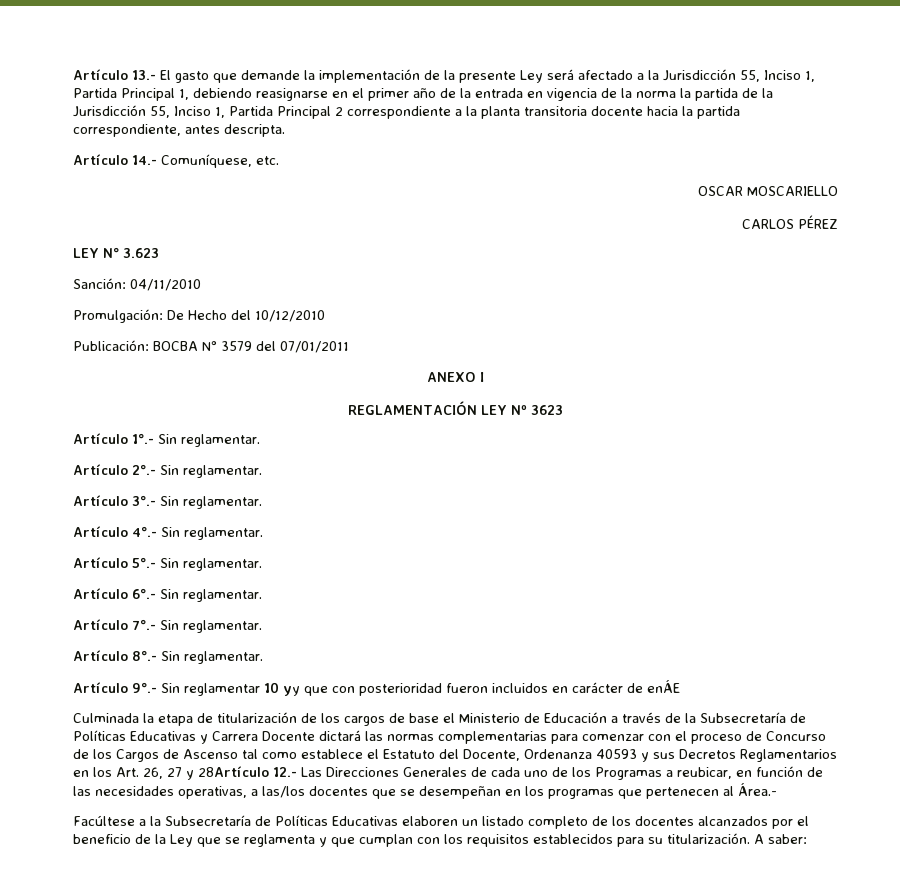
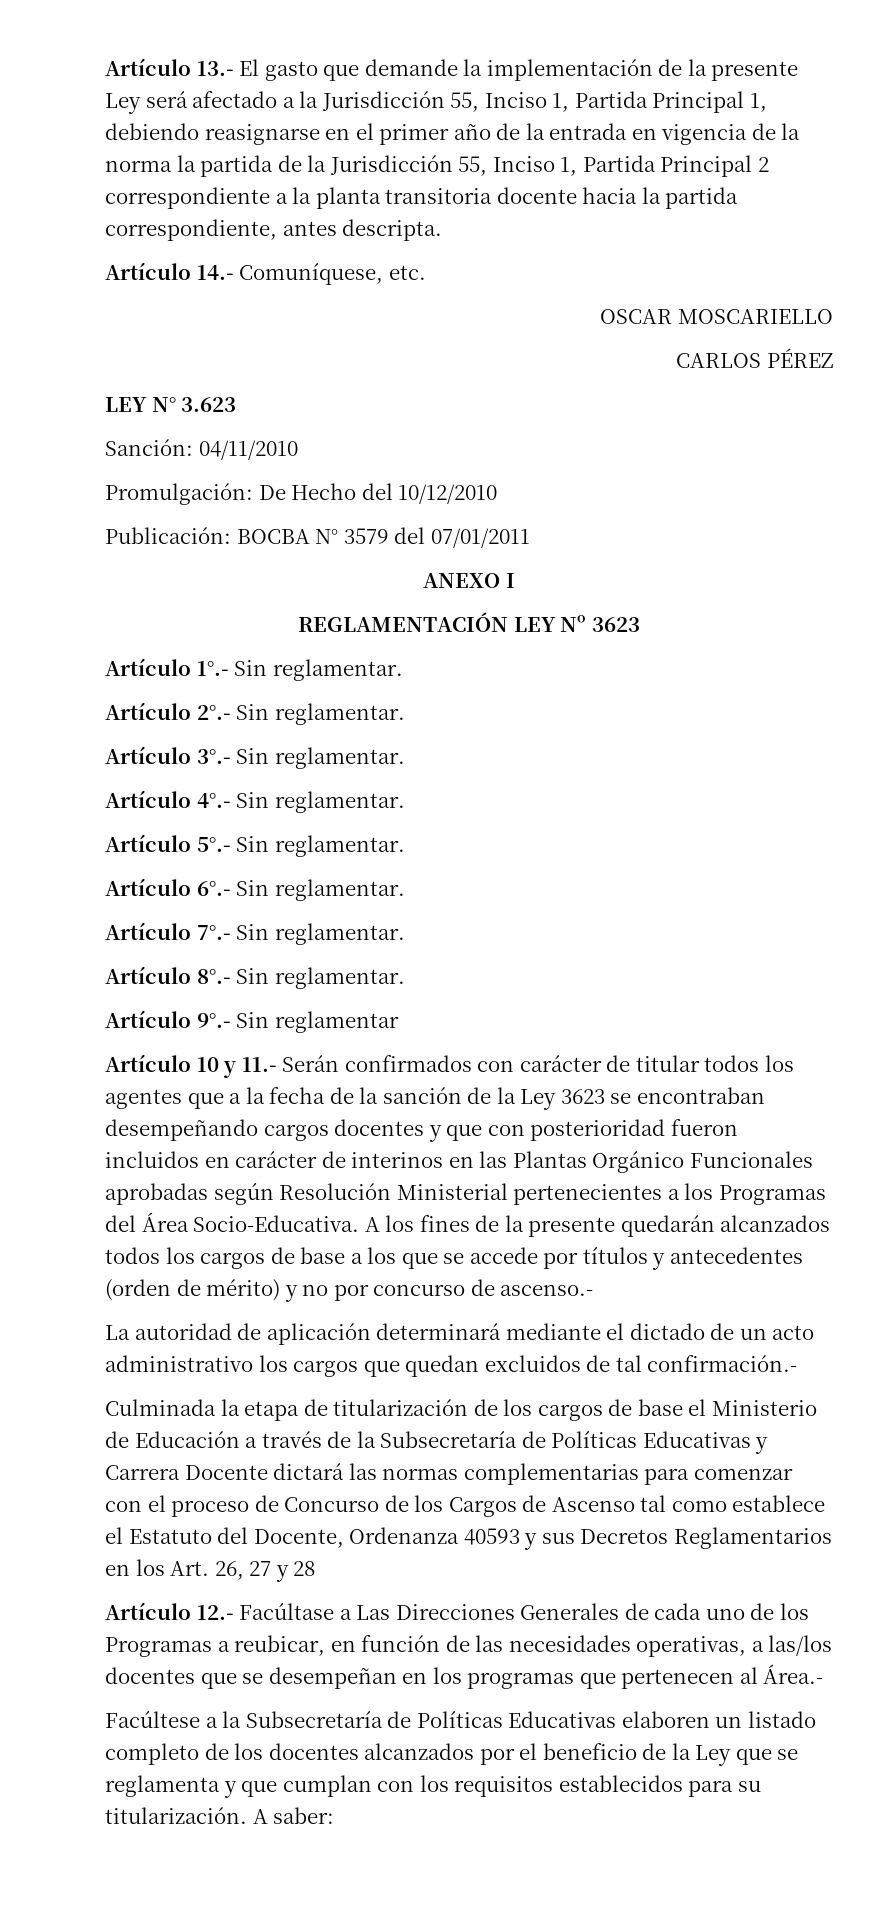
- Artículo 9°.- Sin reglamentar 10 yy que con posterioridad fueron incluidos en carácter de enÁE
+ Artículo 9°.- Sin reglamentar
+ Artículo 10 y 11.- Serán confirmados con carácter de titular todos los agentes que a la fecha de la sanción de la Ley 3623 se encontraban desempeñando cargos docentes y que con posterioridad fueron incluidos en carácter de interinos en las Plantas Orgánico Funcionales aprobadas según Resolución Ministerial pertenecientes a los Programas del Área Socio-Educativa. A los fines de la presente quedarán alcanzados todos los cargos de base a los que se accede por títulos y antecedentes (orden de mérito) y no por concurso de ascenso.-
+ La autoridad de aplicación determinará mediante el dictado de un acto administrativo los cargos que quedan excluidos de tal confirmación.-
- Culminada la etapa de titularización de los cargos de base el Ministerio de Educación a través de la Subsecretaría de Políticas Educativas y Carrera Docente dictará las normas complementarias para comenzar con el proceso de Concurso de los Cargos de Ascenso tal como establece el Estatuto del Docente, Ordenanza 40593 y sus Decretos Reglamentarios en los Art. 26, 27 y 28Artículo 12.- Las Direcciones Generales de cada uno de los Programas a reubicar, en función de las necesidades operativas, a las/los docentes que se desempeñan en los programas que pertenecen al Área.-
+ Culminada la etapa de titularización de los cargos de base el Ministerio de Educación a través de la Subsecretaría de Políticas Educativas y Carrera Docente dictará las normas complementarias para comenzar con el proceso de Concurso de los Cargos de Ascenso tal como establece el Estatuto del Docente, Ordenanza 40593 y sus Decretos Reglamentarios en los Art. 26, 27 y 28
+ Artículo 12.- Facúltase a Las Direcciones Generales de cada uno de los Programas a reubicar, en función de las necesidades operativas, a las/los docentes que se desempeñan en los programas que pertenecen al Área.-

